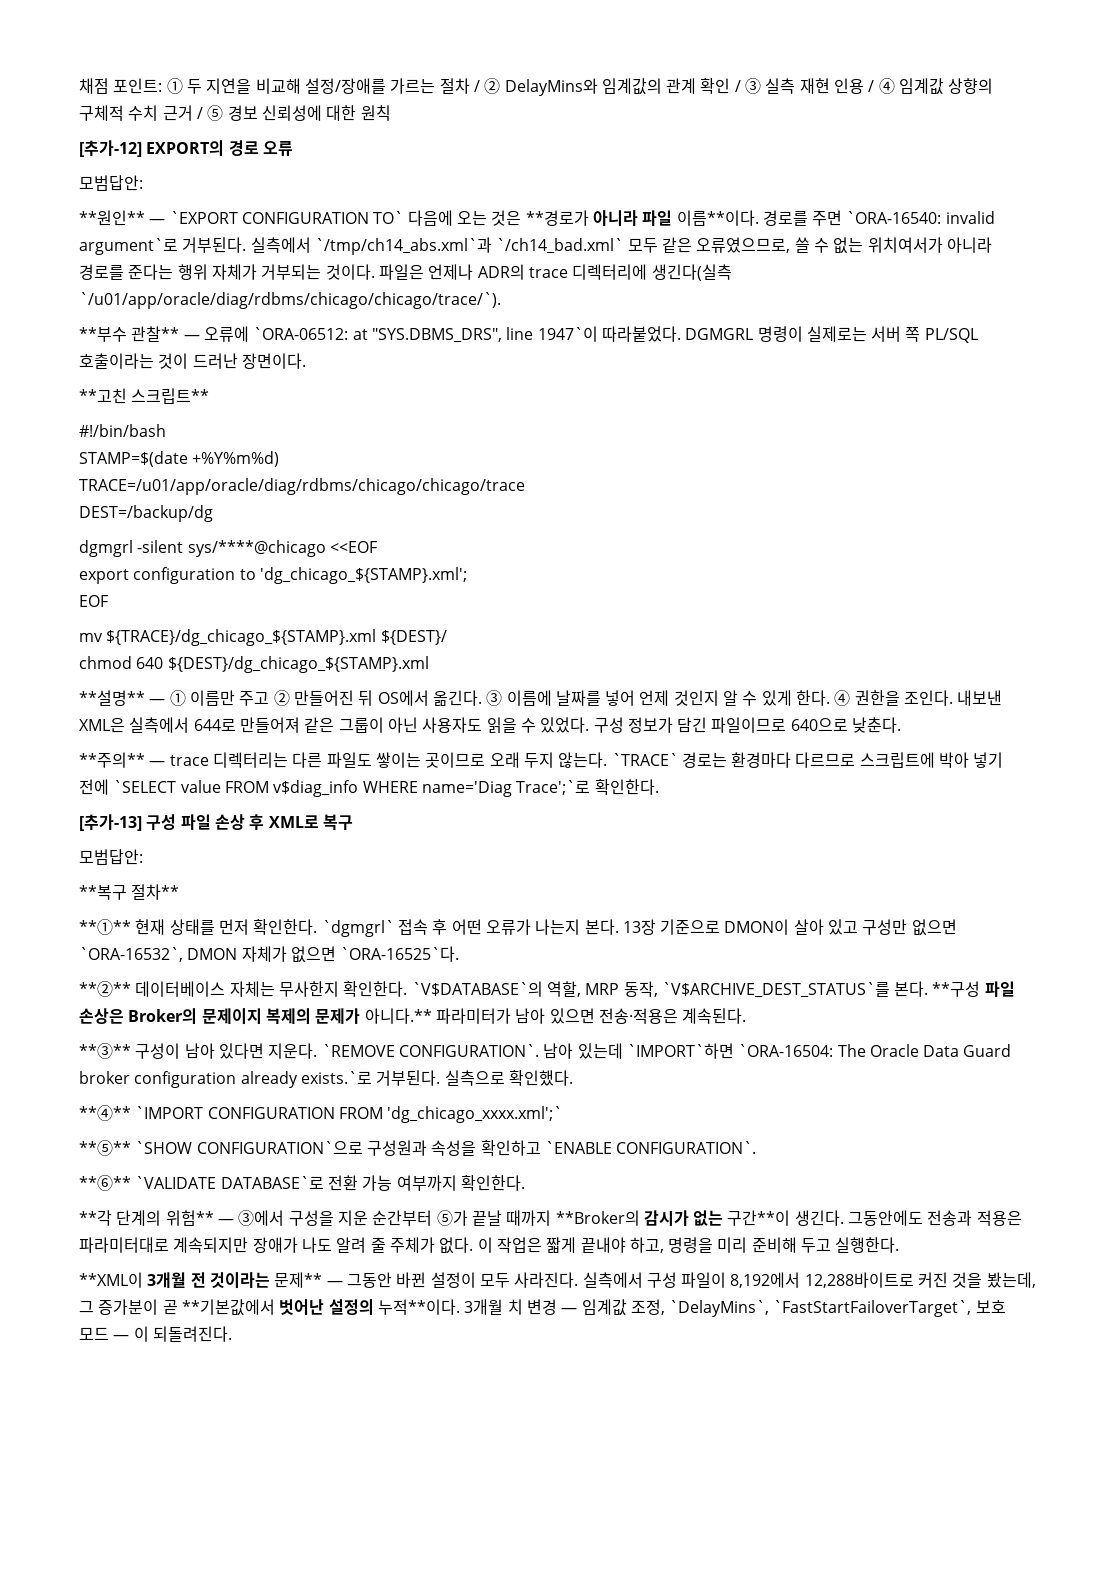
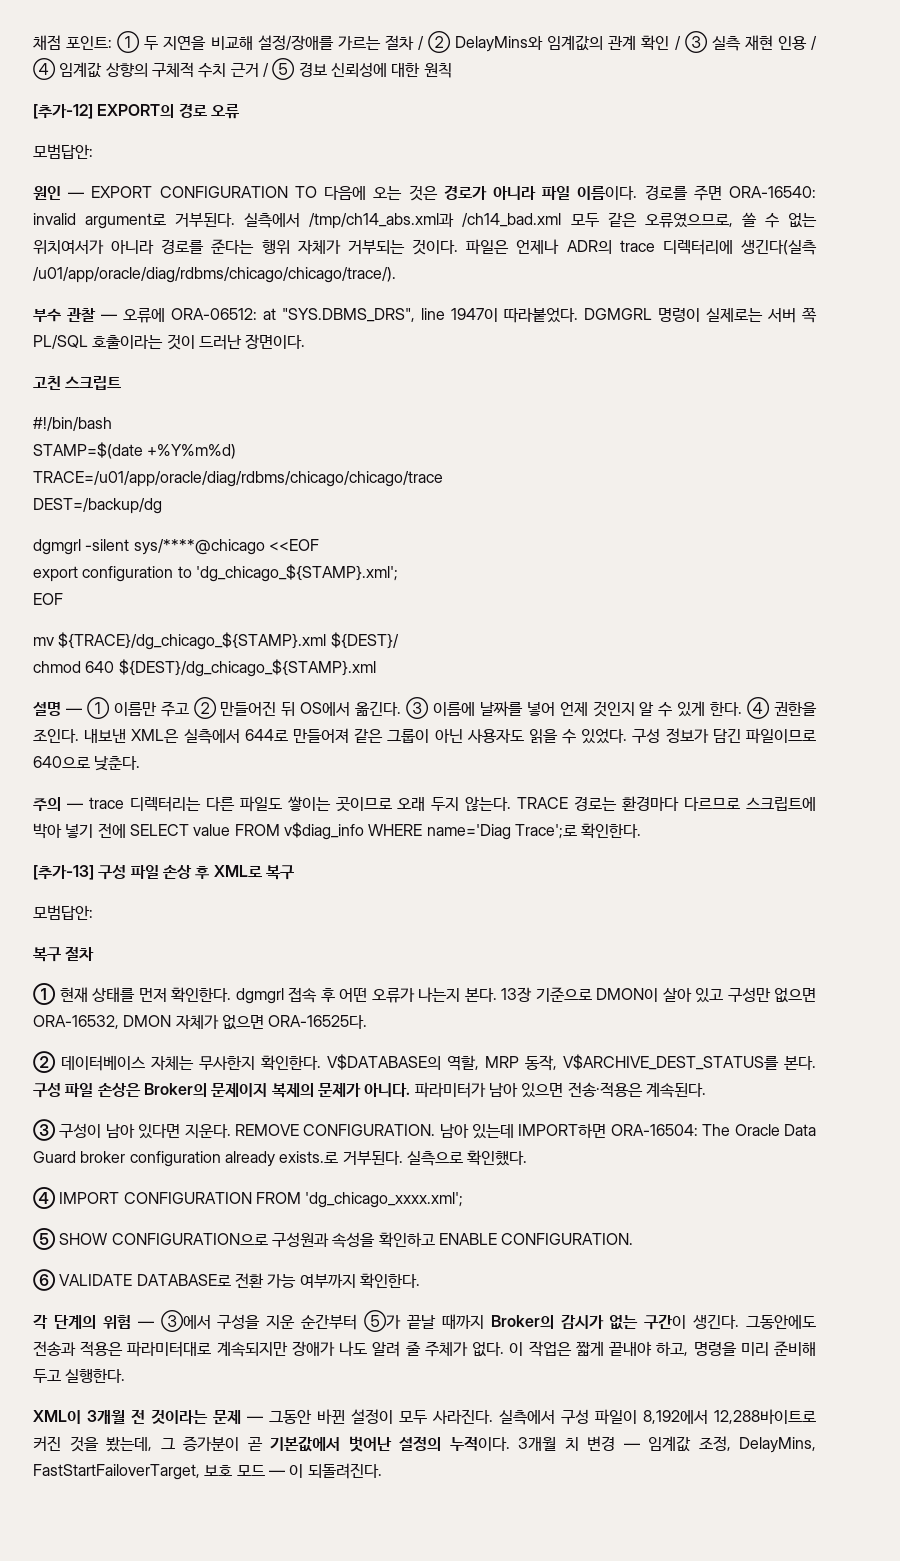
- **원인** — `EXPORT CONFIGURATION TO` 다음에 오는 것은 **경로가 아니라 파일 이름**이다.
+ 원인 — EXPORT CONFIGURATION TO 다음에 오는 것은 경로가 아니라 파일 이름이다.
- 경로를 주면 `ORA-16540: invalid argument`로 거부된다. 실측에서 `/tmp/ch14_abs.xml`과 `/ch14_bad.xml` 모두 같은 오류였으므로, 쓸 수 없는 위치여서가 아니라 경로를 준다는 행위 자체가 거부되는 것이다.
+ 경로를 주면 ORA-16540: invalid argument로 거부된다. 실측에서 /tmp/ch14_abs.xml과 /ch14_bad.xml 모두 같은 오류였으므로, 쓸 수 없는 위치여서가 아니라 경로를 준다는 행위 자체가 거부되는 것이다.
- 파일은 언제나 ADR의 trace 디렉터리에 생긴다(실측 `/u01/app/oracle/diag/rdbms/chicago/chicago/trace/`).
- **부수 관찰** — 오류에 `ORA-06512: at "SYS.DBMS_DRS", line 1947`이 따라붙었다.
+ 파일은 언제나 ADR의 trace 디렉터리에 생긴다(실측 /u01/app/oracle/diag/rdbms/chicago/chicago/trace/).
+ 부수 관찰 — 오류에 ORA-06512: at "SYS.DBMS_DRS", line 1947이 따라붙었다.
- **고친 스크립트**
+ 고친 스크립트
- **설명** — ① 이름만 주고 ② 만들어진 뒤 OS에서 옮긴다.
+ 설명 — ① 이름만 주고 ② 만들어진 뒤 OS에서 옮긴다.
- **주의** — trace 디렉터리는 다른 파일도 쌓이는 곳이므로 오래 두지 않는다.
+ 주의 — trace 디렉터리는 다른 파일도 쌓이는 곳이므로 오래 두지 않는다.
- `TRACE` 경로는 환경마다 다르므로 스크립트에 박아 넣기 전에 `SELECT value FROM v$diag_info WHERE name='Diag Trace';`로 확인한다.
+ TRACE 경로는 환경마다 다르므로 스크립트에 박아 넣기 전에 SELECT value FROM v$diag_info WHERE name='Diag Trace';로 확인한다.
- **복구 절차**
- **①** 현재 상태를 먼저 확인한다. `dgmgrl` 접속 후 어떤 오류가 나는지 본다.
+ 복구 절차
+ ① 현재 상태를 먼저 확인한다. dgmgrl 접속 후 어떤 오류가 나는지 본다.
- 13장 기준으로 DMON이 살아 있고 구성만 없으면 `ORA-16532`, DMON 자체가 없으면 `ORA-16525`다.
- **②** 데이터베이스 자체는 무사한지 확인한다.
+ 13장 기준으로 DMON이 살아 있고 구성만 없으면 ORA-16532, DMON 자체가 없으면 ORA-16525다.
+ ② 데이터베이스 자체는 무사한지 확인한다.
- `V$DATABASE`의 역할, MRP 동작, `V$ARCHIVE_DEST_STATUS`를 본다. **구성 파일 손상은 Broker의 문제이지 복제의 문제가 아니다.** 파라미터가 남아 있으면 전송·적용은 계속된다.
+ V$DATABASE의 역할, MRP 동작, V$ARCHIVE_DEST_STATUS를 본다. 구성 파일 손상은 Broker의 문제이지 복제의 문제가 아니다. 파라미터가 남아 있으면 전송·적용은 계속된다.
- **③** 구성이 남아 있다면 지운다.
+ ③ 구성이 남아 있다면 지운다.
- `REMOVE CONFIGURATION`. 남아 있는데 `IMPORT`하면 `ORA-16504: The Oracle Data Guard broker configuration already exists.`로 거부된다.
+ REMOVE CONFIGURATION. 남아 있는데 IMPORT하면 ORA-16504: The Oracle Data Guard broker configuration already exists.로 거부된다.
- **④** `IMPORT CONFIGURATION FROM 'dg_chicago_xxxx.xml';`
- **⑤** `SHOW CONFIGURATION`으로 구성원과 속성을 확인하고 `ENABLE CONFIGURATION`.
- **⑥** `VALIDATE DATABASE`로 전환 가능 여부까지 확인한다.
+ ④ IMPORT CONFIGURATION FROM 'dg_chicago_xxxx.xml';
+ ⑤ SHOW CONFIGURATION으로 구성원과 속성을 확인하고 ENABLE CONFIGURATION.
+ ⑥ VALIDATE DATABASE로 전환 가능 여부까지 확인한다.
- **각 단계의 위험** — ③에서 구성을 지운 순간부터 ⑤가 끝날 때까지 **Broker의 감시가 없는 구간**이 생긴다.
+ 각 단계의 위험 — ③에서 구성을 지운 순간부터 ⑤가 끝날 때까지 Broker의 감시가 없는 구간이 생긴다.
- **XML이 3개월 전 것이라는 문제** — 그동안 바뀐 설정이 모두 사라진다.
+ XML이 3개월 전 것이라는 문제 — 그동안 바뀐 설정이 모두 사라진다.
- 실측에서 구성 파일이 8,192에서 12,288바이트로 커진 것을 봤는데, 그 증가분이 곧 **기본값에서 벗어난 설정의 누적**이다.
+ 실측에서 구성 파일이 8,192에서 12,288바이트로 커진 것을 봤는데, 그 증가분이 곧 기본값에서 벗어난 설정의 누적이다.
- 3개월 치 변경 — 임계값 조정, `DelayMins`, `FastStartFailoverTarget`, 보호 모드 — 이 되돌려진다.
+ 3개월 치 변경 — 임계값 조정, DelayMins, FastStartFailoverTarget, 보호 모드 — 이 되돌려진다.

